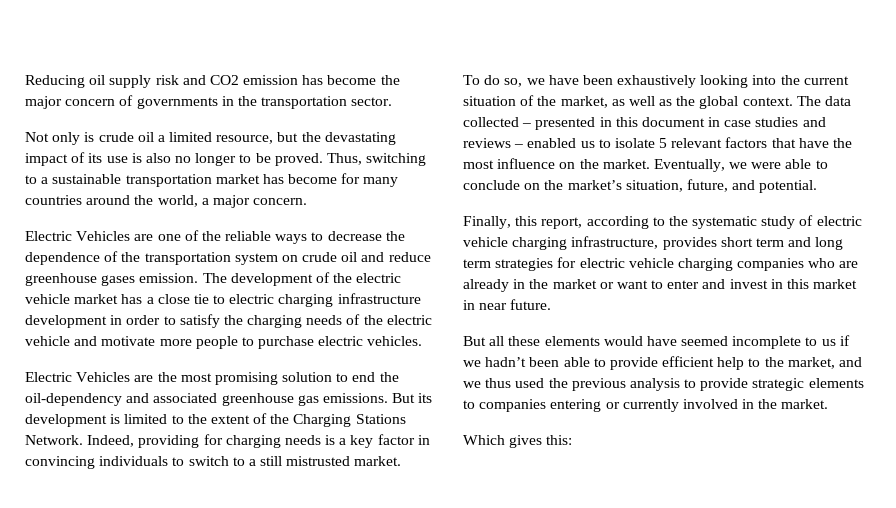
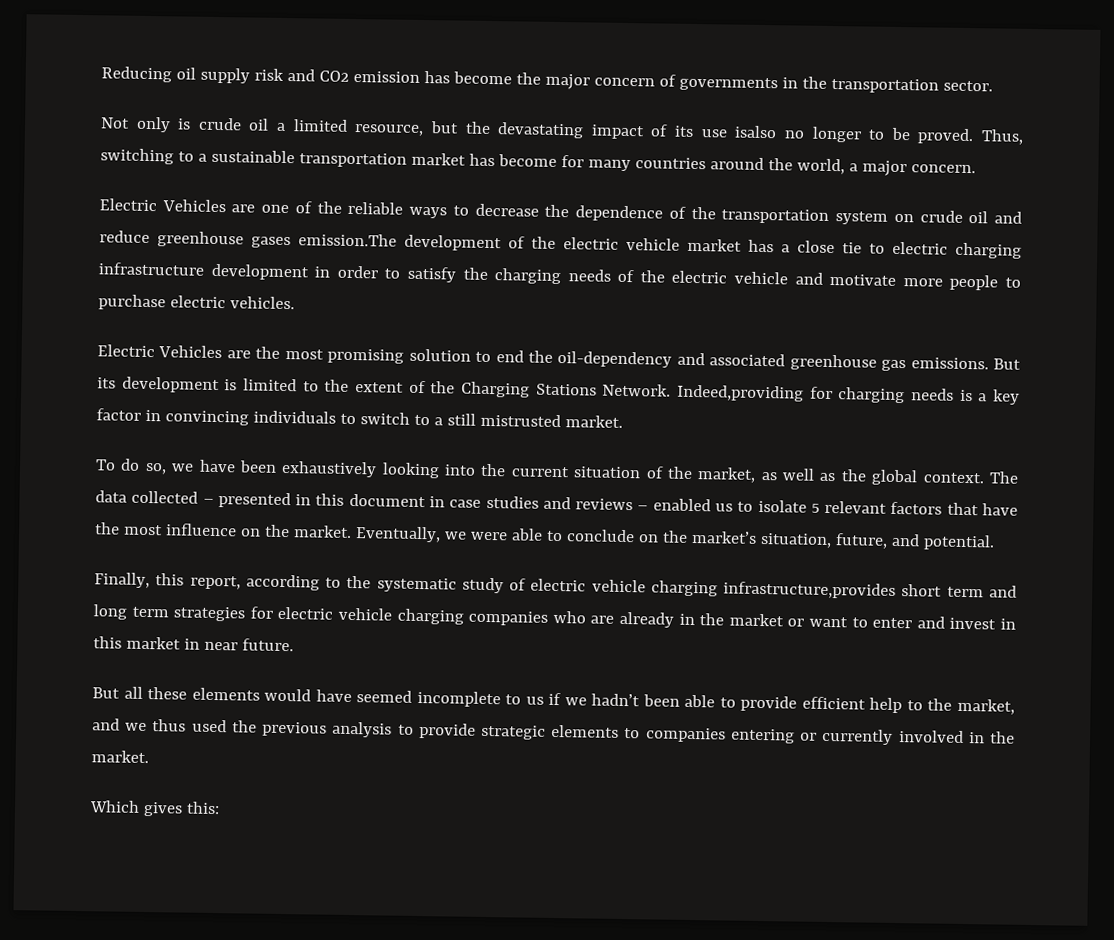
- Not only is crude oil a limited resource, but the devastating impact of its use is also no longer to be proved.
+ Not only is crude oil a limited resource, but the devastating impact of its use isalso no longer to be proved.
- Electric Vehicles are one of the reliable ways to decrease the dependence of the transportation system on crude oil and reduce greenhouse gases emission. The development of the electric vehicle market has a close tie to electric charging infrastructure development in order to satisfy the charging needs of the electric vehicle and motivate more people to purchase electric vehicles.
+ Electric Vehicles are one of the reliable ways to decrease the dependence of the transportation system on crude oil and reduce greenhouse gases emission.The development of the electric vehicle market has a close tie to electric charging infrastructure development in order to satisfy the charging needs of the electric vehicle and motivate more people to purchase electric vehicles.
- Indeed, providing for charging needs is a key factor in convincing individuals to switch to a still mistrusted market.
+ Indeed,providing for charging needs is a key factor in convincing individuals to switch to a still mistrusted market.
- Finally, this report, according to the systematic study of electric vehicle charging infrastructure, provides short term and long term strategies for electric vehicle charging companies who are already in the market or want to enter and invest in this market in near future.
+ Finally, this report, according to the systematic study of electric vehicle charging infrastructure,provides short term and long term strategies for electric vehicle charging companies who are already in the market or want to enter and invest in this market in near future.

